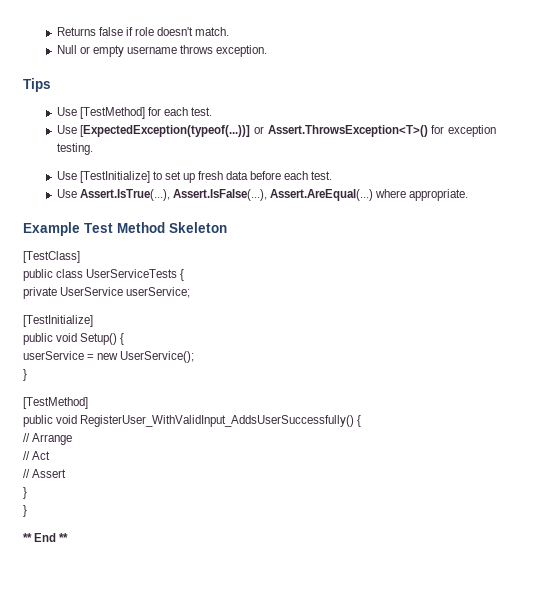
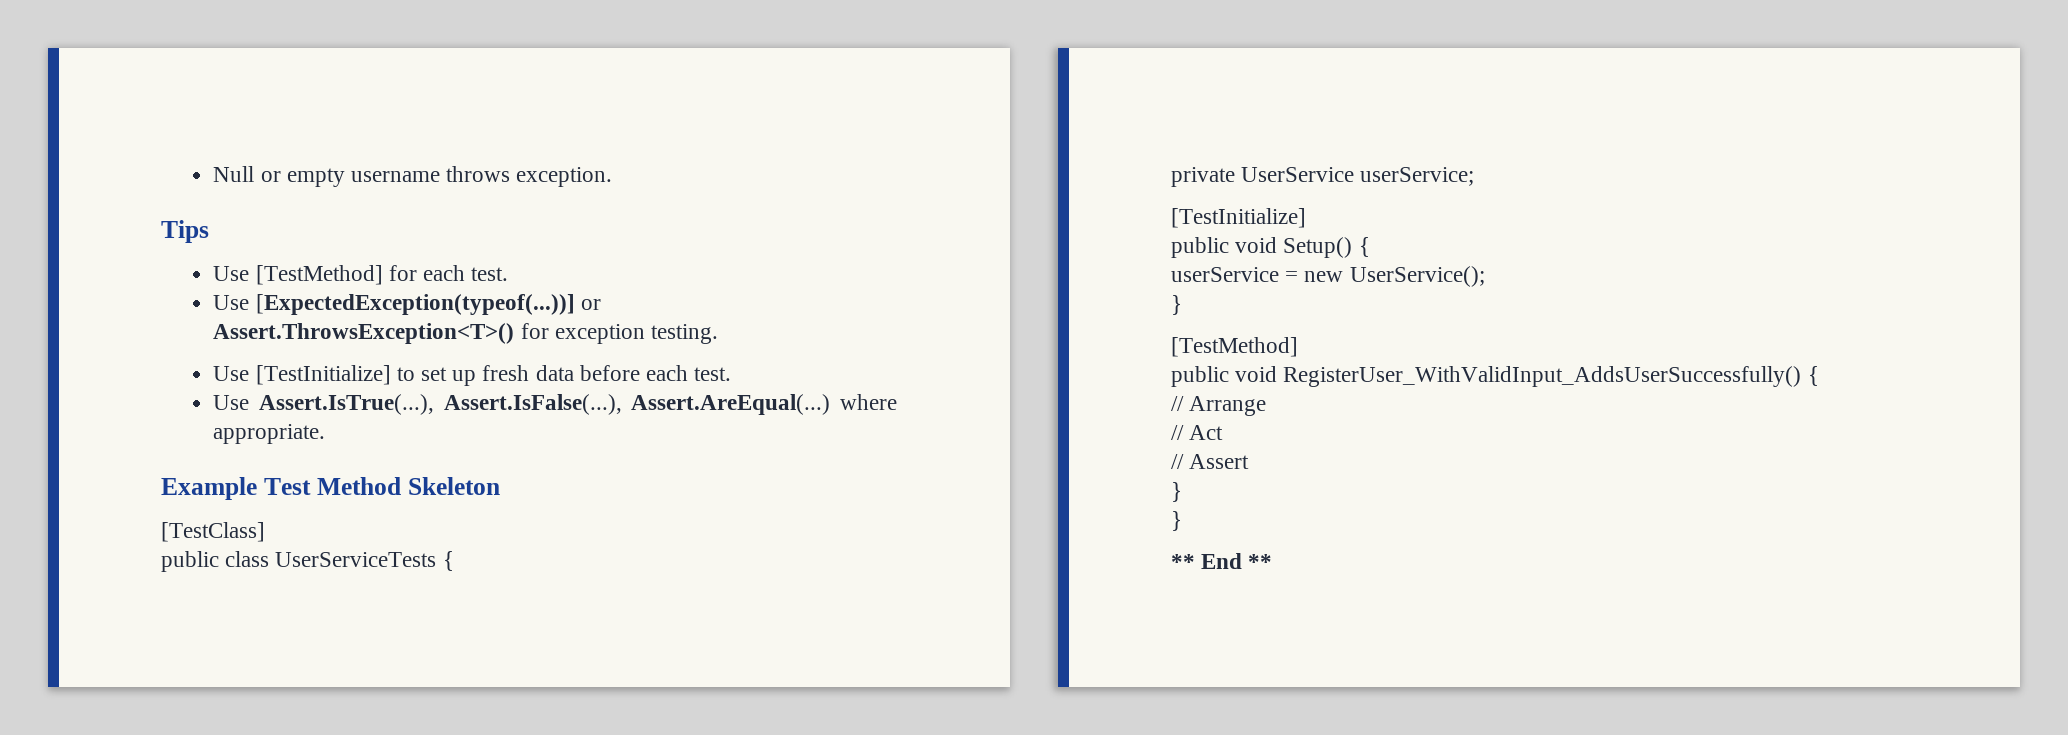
- Returns false if role doesn't match.

